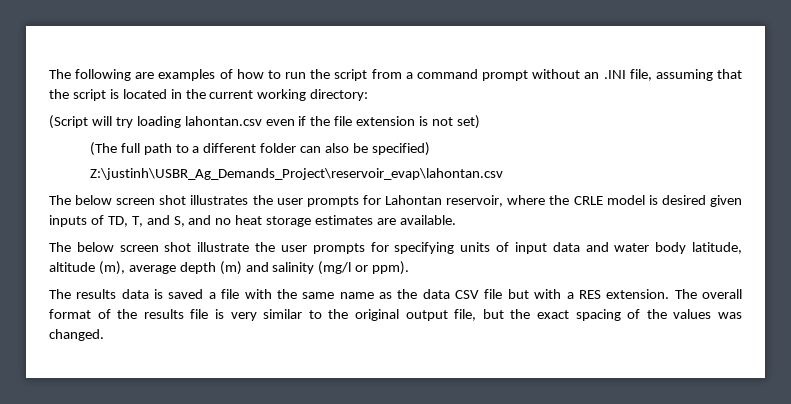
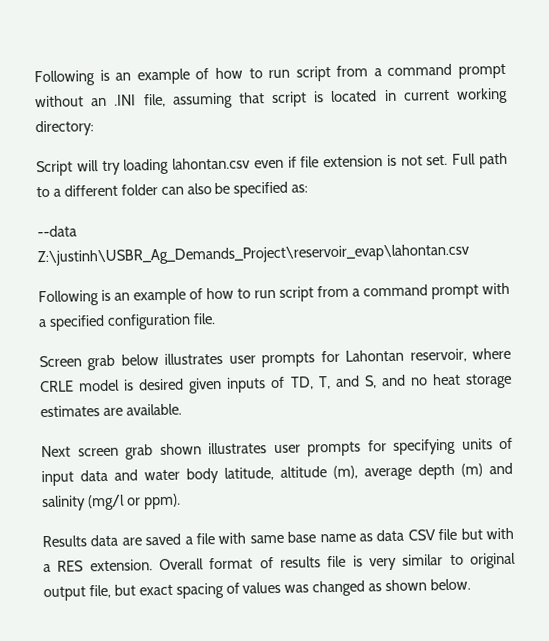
- The following are examples of how to run the script from a command prompt without an .INI file, assuming that the script is located in the current working directory:
+ Following is an example of how to run script from a command prompt without an .INI file, assuming that script is located in current working directory:
- (Script will try loading lahontan.csv even if the file extension is not set)
- (The full path to a different folder can also be specified)
- Z:\justinh\USBR_Ag_Demands_Project\reservoir_evap\lahontan.csv
- The below screen shot illustrates the user prompts for Lahontan reservoir, where the CRLE model is desired given inputs of TD, T, and S, and no heat storage estimates are available.
+ Script will try loading lahontan.csv even if file extension is not set. Full path to a different folder can also be specified as:
+ --data Z:\justinh\USBR_Ag_Demands_Project\reservoir_evap\lahontan.csv
+ Following is an example of how to run script from a command prompt with a specified configuration file.
+ Screen grab below illustrates user prompts for Lahontan reservoir, where CRLE model is desired given inputs of TD, T, and S, and no heat storage estimates are available.
- The below screen shot illustrate the user prompts for specifying units of input data and water body latitude, altitude (m), average depth (m) and salinity (mg/l or ppm).
+ Next screen grab shown illustrates user prompts for specifying units of input data and water body latitude, altitude (m), average depth (m) and salinity (mg/l or ppm).
- The results data is saved a file with the same name as the data CSV file but with a RES extension.
+ Results data are saved a file with same base name as data CSV file but with a RES extension.
- The overall format of the results file is very similar to the original output file, but the exact spacing of the values was changed.
+ Overall format of results file is very similar to original output file, but exact spacing of values was changed as shown below.

